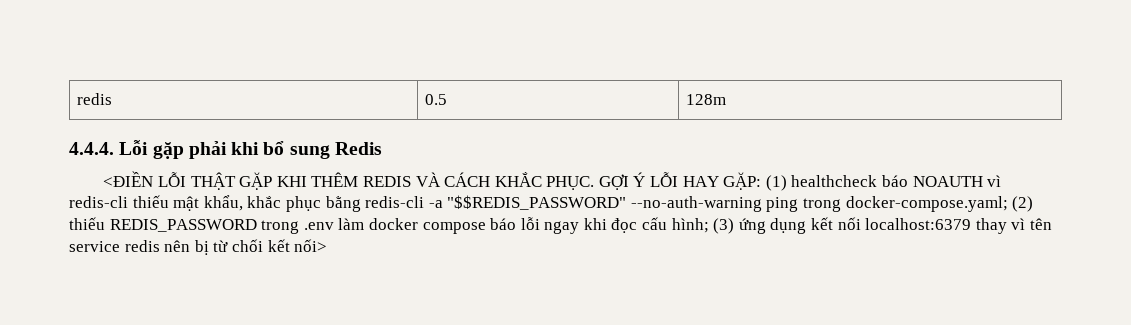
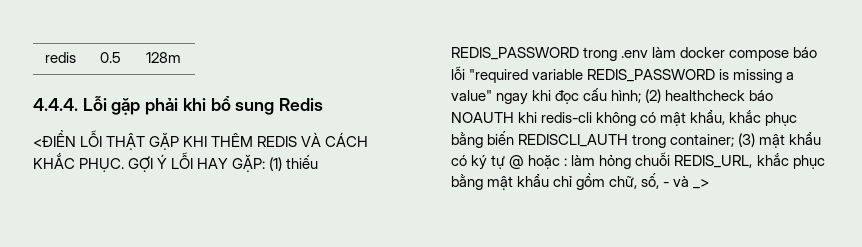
- GỢI Ý LỖI HAY GẶP: (1) healthcheck báo NOAUTH vì redis-cli thiếu mật khẩu, khắc phục bằng redis-cli -a "$$REDIS_PASSWORD" --no-auth-warning ping trong docker-compose.yaml; (2) thiếu REDIS_PASSWORD trong .env làm docker compose báo lỗi ngay khi đọc cấu hình; (3) ứng dụng kết nối localhost:6379 thay vì tên service redis nên bị từ chối kết nối>
+ GỢI Ý LỖI HAY GẶP: (1) thiếu REDIS_PASSWORD trong .env làm docker compose báo lỗi "required variable REDIS_PASSWORD is missing a value" ngay khi đọc cấu hình; (2) healthcheck báo NOAUTH khi redis-cli không có mật khẩu, khắc phục bằng biến REDISCLI_AUTH trong container; (3) mật khẩu có ký tự @ hoặc : làm hỏng chuỗi REDIS_URL, khắc phục bằng mật khẩu chỉ gồm chữ, số, - và _>

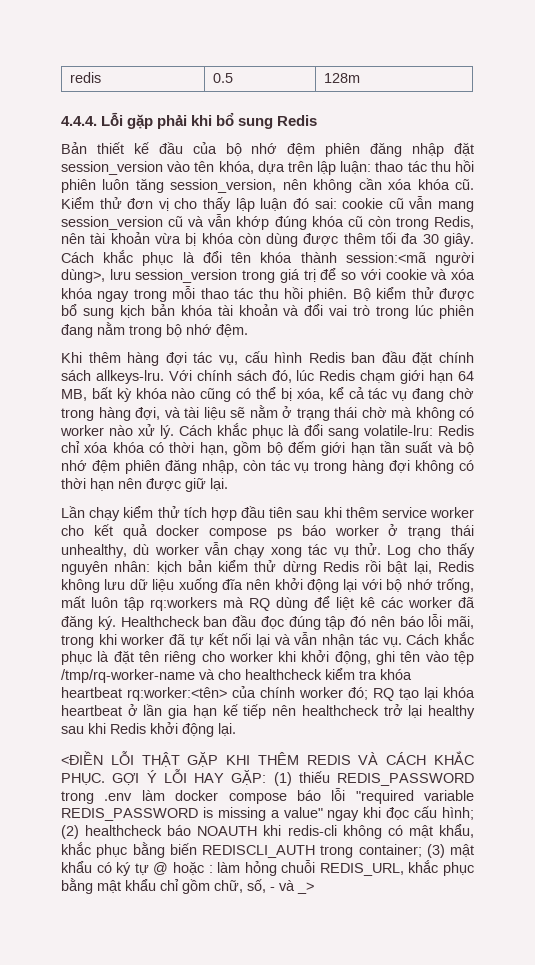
+ Bản thiết kế đầu của bộ nhớ đệm phiên đăng nhập đặt session_version vào tên khóa, dựa trên lập luận: thao tác thu hồi phiên luôn tăng session_version, nên không cần xóa khóa cũ. Kiểm thử đơn vị cho thấy lập luận đó sai: cookie cũ vẫn mang session_version cũ và vẫn khớp đúng khóa cũ còn trong Redis, nên tài khoản vừa bị khóa còn dùng được thêm tối đa 30 giây. Cách khắc phục là đổi tên khóa thành session:<mã người dùng>, lưu session_version trong giá trị để so với cookie và xóa khóa ngay trong mỗi thao tác thu hồi phiên. Bộ kiểm thử được bổ sung kịch bản khóa tài khoản và đổi vai trò trong lúc phiên đang nằm trong bộ nhớ đệm.
+ Khi thêm hàng đợi tác vụ, cấu hình Redis ban đầu đặt chính sách allkeys-lru. Với chính sách đó, lúc Redis chạm giới hạn 64 MB, bất kỳ khóa nào cũng có thể bị xóa, kể cả tác vụ đang chờ trong hàng đợi, và tài liệu sẽ nằm ở trạng thái chờ mà không có worker nào xử lý. Cách khắc phục là đổi sang volatile-lru: Redis chỉ xóa khóa có thời hạn, gồm bộ đếm giới hạn tần suất và bộ nhớ đệm phiên đăng nhập, còn tác vụ trong hàng đợi không có thời hạn nên được giữ lại.
+ Lần chạy kiểm thử tích hợp đầu tiên sau khi thêm service worker cho kết quả docker compose ps báo worker ở trạng thái unhealthy, dù worker vẫn chạy xong tác vụ thử. Log cho thấy nguyên nhân: kịch bản kiểm thử dừng Redis rồi bật lại, Redis không lưu dữ liệu xuống đĩa nên khởi động lại với bộ nhớ trống, mất luôn tập rq:workers mà RQ dùng để liệt kê các worker đã đăng ký. Healthcheck ban đầu đọc đúng tập đó nên báo lỗi mãi, trong khi worker đã tự kết nối lại và vẫn nhận tác vụ. Cách khắc phục là đặt tên riêng cho worker khi khởi động, ghi tên vào tệp /tmp/rq-worker-name và cho healthcheck kiểm tra khóa heartbeat rq:worker:<tên> của chính worker đó; RQ tạo lại khóa heartbeat ở lần gia hạn kế tiếp nên healthcheck trở lại healthy sau khi Redis khởi động lại.

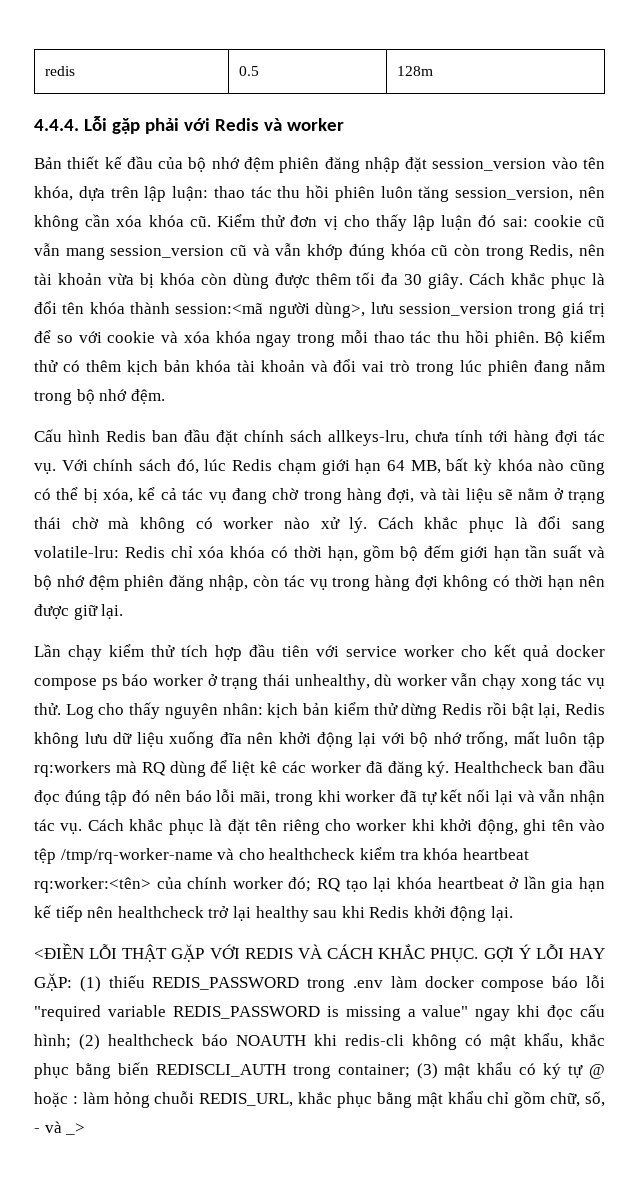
- 4.4.4. Lỗi gặp phải khi bổ sung Redis
+ 4.4.4. Lỗi gặp phải với Redis và worker
- Bộ kiểm thử được bổ sung kịch bản khóa tài khoản và đổi vai trò trong lúc phiên đang nằm trong bộ nhớ đệm.
+ Bộ kiểm thử có thêm kịch bản khóa tài khoản và đổi vai trò trong lúc phiên đang nằm trong bộ nhớ đệm.
- Khi thêm hàng đợi tác vụ, cấu hình Redis ban đầu đặt chính sách allkeys-lru.
+ Cấu hình Redis ban đầu đặt chính sách allkeys-lru, chưa tính tới hàng đợi tác vụ.
- Lần chạy kiểm thử tích hợp đầu tiên sau khi thêm service worker cho kết quả docker compose ps báo worker ở trạng thái unhealthy, dù worker vẫn chạy xong tác vụ thử.
+ Lần chạy kiểm thử tích hợp đầu tiên với service worker cho kết quả docker compose ps báo worker ở trạng thái unhealthy, dù worker vẫn chạy xong tác vụ thử.
- <ĐIỀN LỖI THẬT GẶP KHI THÊM REDIS VÀ CÁCH KHẮC PHỤC.
+ <ĐIỀN LỖI THẬT GẶP VỚI REDIS VÀ CÁCH KHẮC PHỤC.

